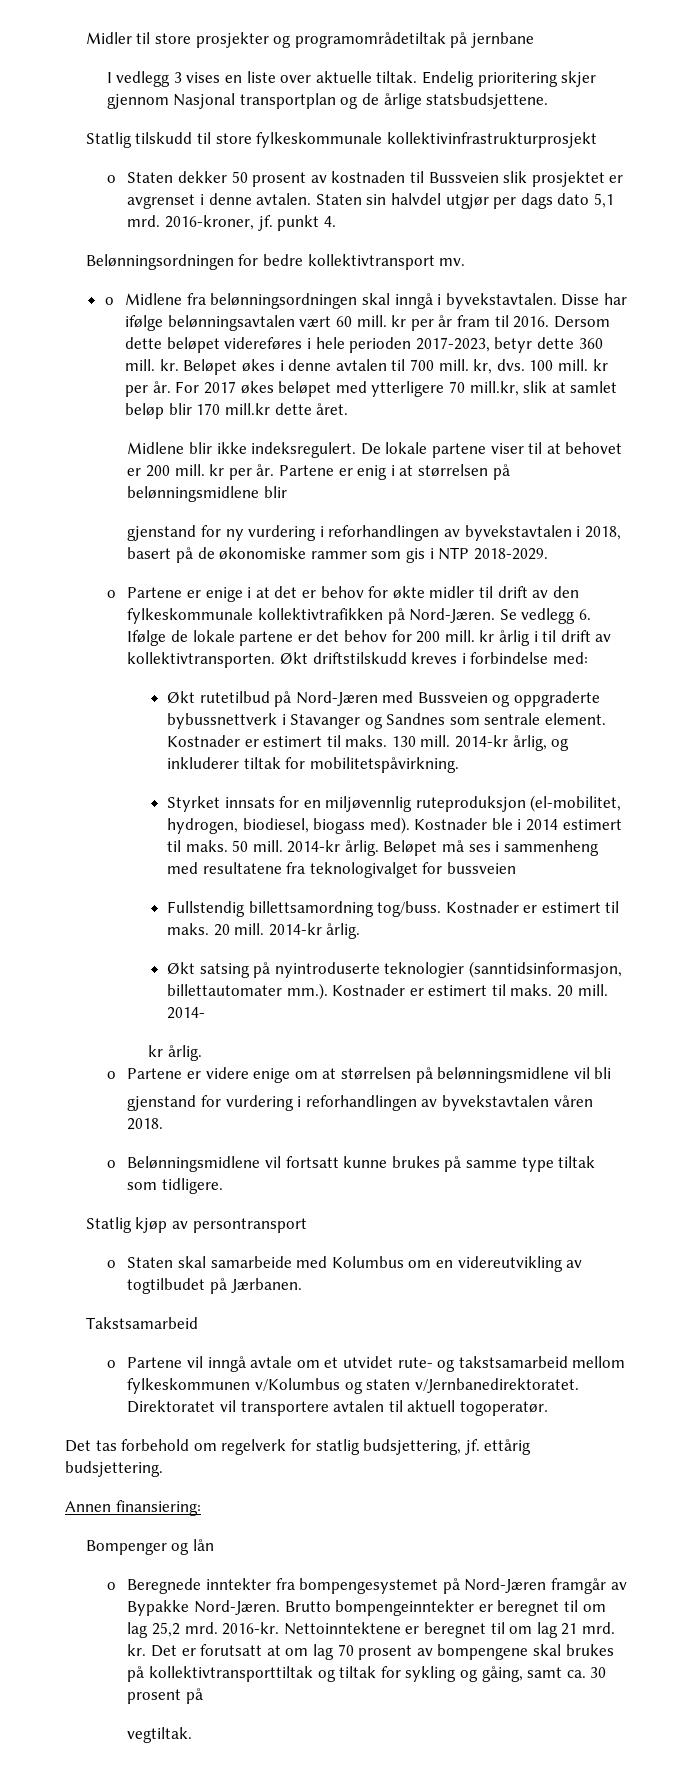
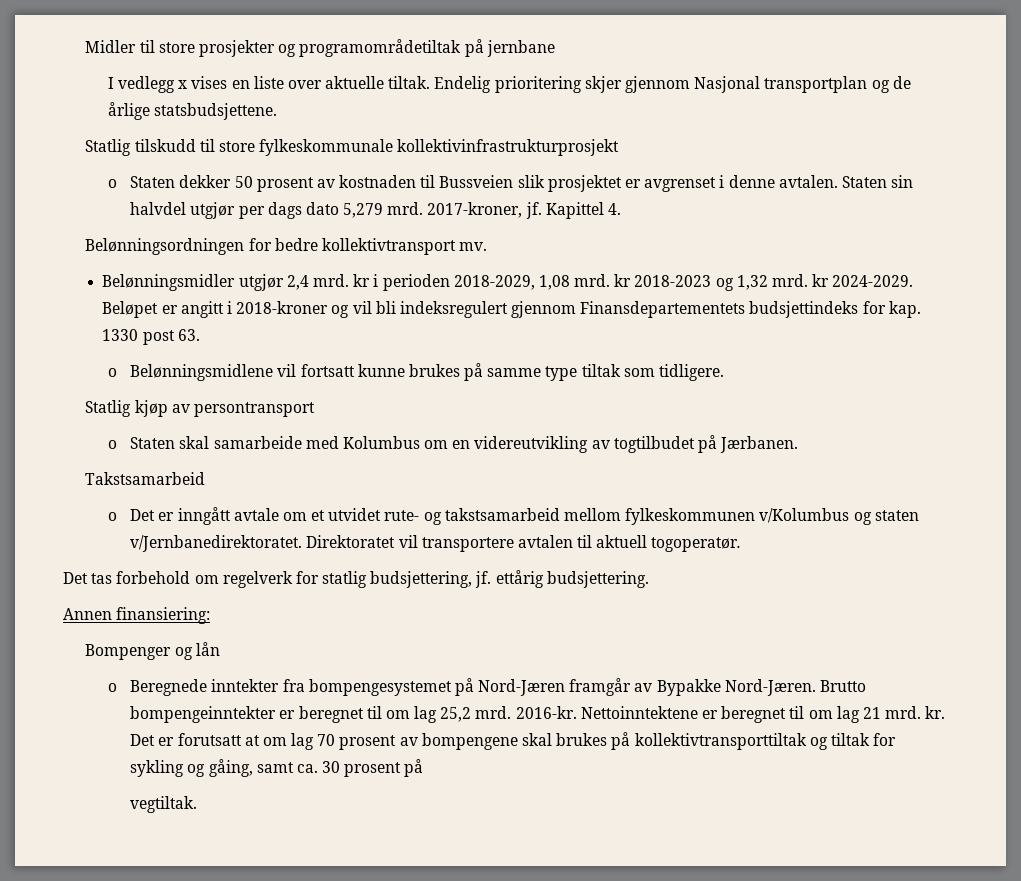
- I vedlegg 3 vises en liste over aktuelle tiltak.
+ I vedlegg x vises en liste over aktuelle tiltak.
- Staten sin halvdel utgjør per dags dato 5,1 mrd. 2016-kroner, jf. punkt 4.
+ Staten sin halvdel utgjør per dags dato 5,279 mrd. 2017-kroner, jf. Kapittel 4.
- o Midlene fra belønningsordningen skal inngå i byvekstavtalen. Disse har ifølge belønningsavtalen vært 60 mill. kr per år fram til 2016. Dersom dette beløpet videreføres i hele perioden 2017-2023, betyr dette 360 mill. kr. Beløpet økes i denne avtalen til 700 mill. kr, dvs. 100 mill. kr per år. For 2017 økes beløpet med ytterligere 70 mill.kr, slik at samlet beløp blir 170 mill.kr dette året.
- Midlene blir ikke indeksregulert. De lokale partene viser til at behovet er 200 mill. kr per år. Partene er enig i at størrelsen på belønningsmidlene blir
- gjenstand for ny vurdering i reforhandlingen av byvekstavtalen i 2018, basert på de økonomiske rammer som gis i NTP 2018-2029.
- o Partene er enige i at det er behov for økte midler til drift av den fylkeskommunale kollektivtrafikken på Nord-Jæren. Se vedlegg 6. Ifølge de lokale partene er det behov for 200 mill. kr årlig i til drift av kollektivtransporten. Økt driftstilskudd kreves i forbindelse med:
- Økt rutetilbud på Nord-Jæren med Bussveien og oppgraderte bybussnettverk i Stavanger og Sandnes som sentrale element. Kostnader er estimert til maks. 130 mill. 2014-kr årlig, og inkluderer tiltak for mobilitetspåvirkning.
- Styrket innsats for en miljøvennlig ruteproduksjon (el-mobilitet, hydrogen, biodiesel, biogass med). Kostnader ble i 2014 estimert til maks. 50 mill. 2014-kr årlig. Beløpet må ses i sammenheng med resultatene fra teknologivalget for bussveien
- Fullstendig billettsamordning tog/buss. Kostnader er estimert til maks. 20 mill. 2014-kr årlig.
- Økt satsing på nyintroduserte teknologier (sanntidsinformasjon, billettautomater mm.). Kostnader er estimert til maks. 20 mill. 2014-
- kr årlig.
- o Partene er videre enige om at størrelsen på belønningsmidlene vil bli
- gjenstand for vurdering i reforhandlingen av byvekstavtalen våren 2018.
+ Belønningsmidler utgjør 2,4 mrd. kr i perioden 2018-2029, 1,08 mrd. kr 2018-2023 og 1,32 mrd. kr 2024-2029. Beløpet er angitt i 2018-kroner og vil bli indeksregulert gjennom Finansdepartementets budsjettindeks for kap. 1330 post 63.
- o Partene vil inngå avtale om et utvidet rute- og takstsamarbeid mellom fylkeskommunen v/Kolumbus og staten v/Jernbanedirektoratet.
+ o Det er inngått avtale om et utvidet rute- og takstsamarbeid mellom fylkeskommunen v/Kolumbus og staten v/Jernbanedirektoratet.

